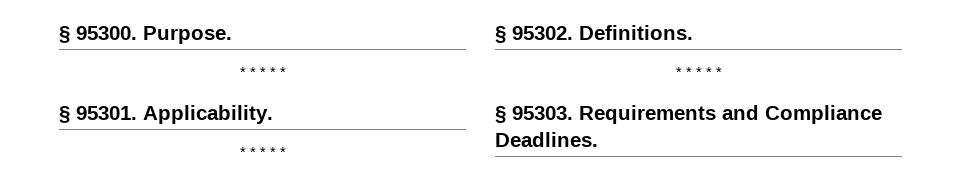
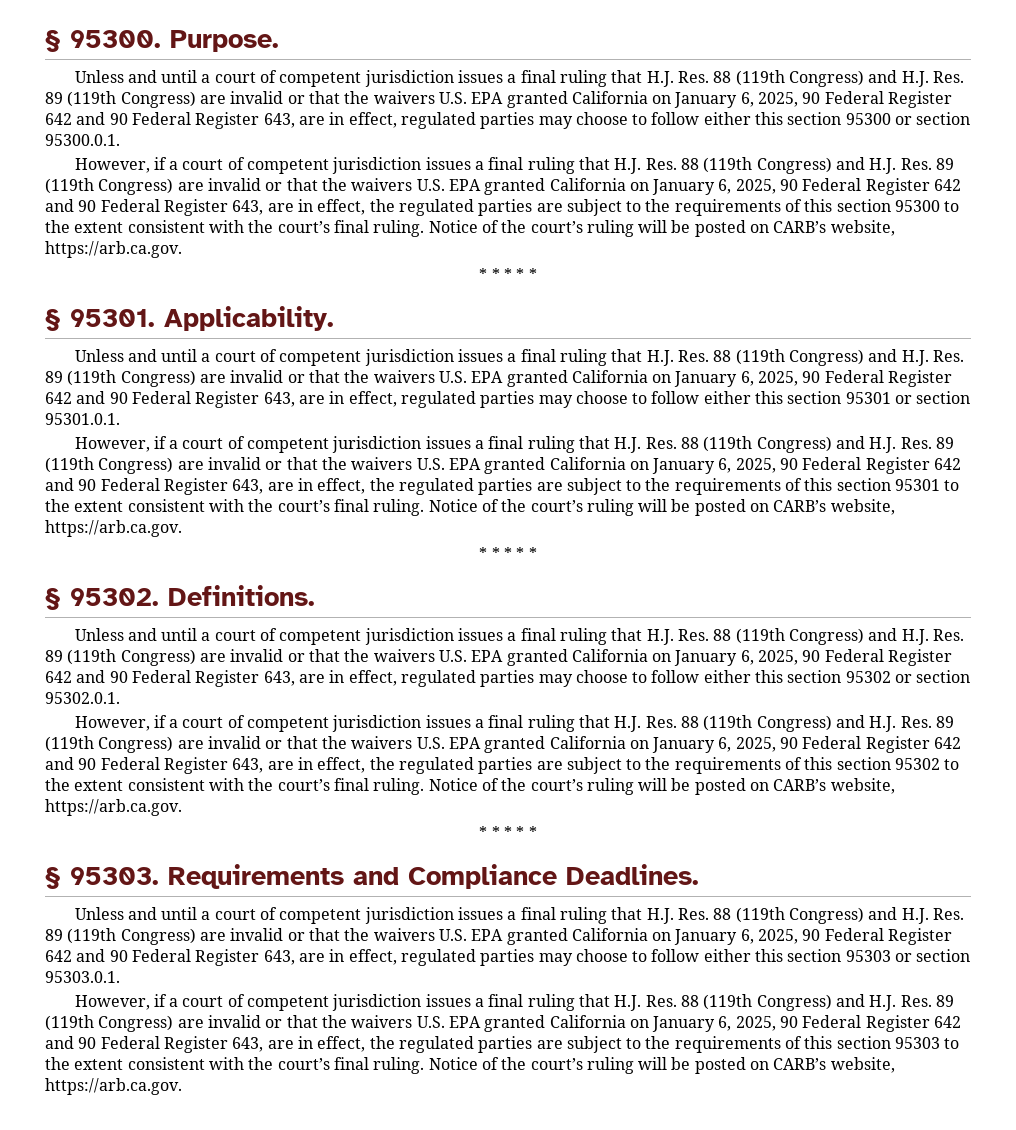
+ Unless and until a court of competent jurisdiction issues a final ruling that H.J. Res. 88 (119th Congress) and H.J. Res. 89 (119th Congress) are invalid or that the waivers U.S. EPA granted California on January 6, 2025, 90 Federal Register 642 and 90 Federal Register 643, are in effect, regulated parties may choose to follow either this section 95300 or section 95300.0.1.
+ However, if a court of competent jurisdiction issues a final ruling that H.J. Res. 88 (119th Congress) and H.J. Res. 89 (119th Congress) are invalid or that the waivers U.S. EPA granted California on January 6, 2025, 90 Federal Register 642 and 90 Federal Register 643, are in effect, the regulated parties are subject to the requirements of this section 95300 to the extent consistent with the court’s final ruling. Notice of the court’s ruling will be posted on CARB’s website, https://arb.ca.gov.
+ Unless and until a court of competent jurisdiction issues a final ruling that H.J. Res. 88 (119th Congress) and H.J. Res. 89 (119th Congress) are invalid or that the waivers U.S. EPA granted California on January 6, 2025, 90 Federal Register 642 and 90 Federal Register 643, are in effect, regulated parties may choose to follow either this section 95301 or section 95301.0.1.
+ However, if a court of competent jurisdiction issues a final ruling that H.J. Res. 88 (119th Congress) and H.J. Res. 89 (119th Congress) are invalid or that the waivers U.S. EPA granted California on January 6, 2025, 90 Federal Register 642 and 90 Federal Register 643, are in effect, the regulated parties are subject to the requirements of this section 95301 to the extent consistent with the court’s final ruling. Notice of the court’s ruling will be posted on CARB’s website, https://arb.ca.gov.
+ Unless and until a court of competent jurisdiction issues a final ruling that H.J. Res. 88 (119th Congress) and H.J. Res. 89 (119th Congress) are invalid or that the waivers U.S. EPA granted California on January 6, 2025, 90 Federal Register 642 and 90 Federal Register 643, are in effect, regulated parties may choose to follow either this section 95302 or section 95302.0.1.
+ However, if a court of competent jurisdiction issues a final ruling that H.J. Res. 88 (119th Congress) and H.J. Res. 89 (119th Congress) are invalid or that the waivers U.S. EPA granted California on January 6, 2025, 90 Federal Register 642 and 90 Federal Register 643, are in effect, the regulated parties are subject to the requirements of this section 95302 to the extent consistent with the court’s final ruling. Notice of the court’s ruling will be posted on CARB’s website, https://arb.ca.gov.
+ Unless and until a court of competent jurisdiction issues a final ruling that H.J. Res. 88 (119th Congress) and H.J. Res. 89 (119th Congress) are invalid or that the waivers U.S. EPA granted California on January 6, 2025, 90 Federal Register 642 and 90 Federal Register 643, are in effect, regulated parties may choose to follow either this section 95303 or section 95303.0.1.
+ However, if a court of competent jurisdiction issues a final ruling that H.J. Res. 88 (119th Congress) and H.J. Res. 89 (119th Congress) are invalid or that the waivers U.S. EPA granted California on January 6, 2025, 90 Federal Register 642 and 90 Federal Register 643, are in effect, the regulated parties are subject to the requirements of this section 95303 to the extent consistent with the court’s final ruling. Notice of the court’s ruling will be posted on CARB’s website, https://arb.ca.gov.

